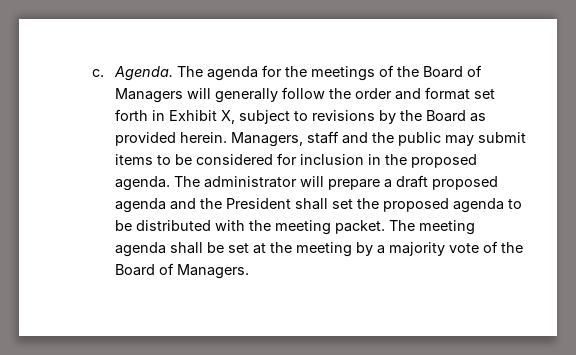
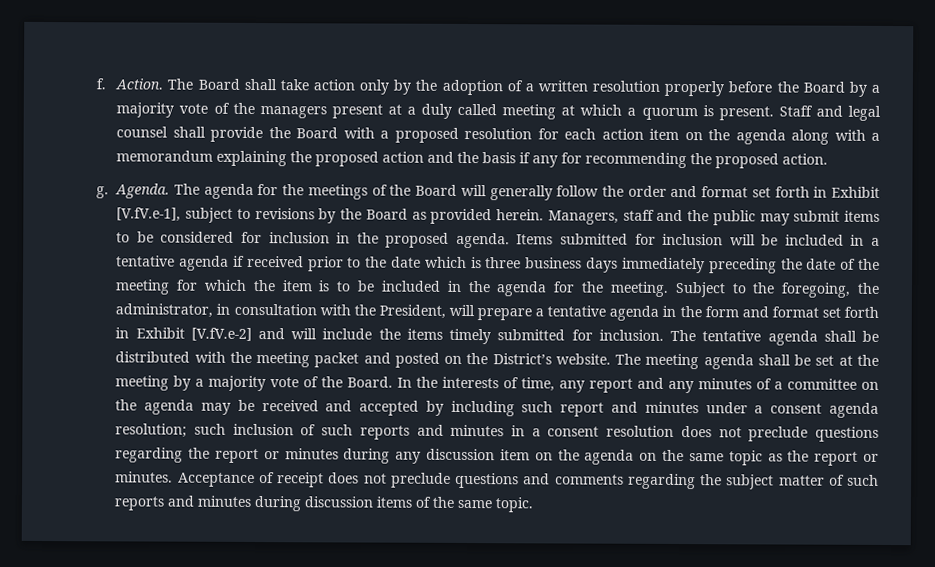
- c.
+ f. Action. The Board shall take action only by the adoption of a written resolution properly before the Board by a majority vote of the managers present at a duly called meeting at which a quorum is present. Staff and legal counsel shall provide the Board with a proposed resolution for each action item on the agenda along with a memorandum explaining the proposed action and the basis if any for recommending the proposed action.
+ g.
- The agenda for the meetings of the Board of Managers will generally follow the order and format set forth in Exhibit X, subject to revisions by the Board as provided herein.
+ The agenda for the meetings of the Board will generally follow the order and format set forth in Exhibit [V.fV.e-1], subject to revisions by the Board as provided herein.
- The administrator will prepare a draft proposed agenda and the President shall set the proposed agenda to be distributed with the meeting packet.
+ Items submitted for inclusion will be included in a tentative agenda if received prior to the date which is three business days immediately preceding the date of the meeting for which the item is to be included in the agenda for the meeting. Subject to the foregoing, the administrator, in consultation with the President, will prepare a tentative agenda in the form and format set forth in Exhibit [V.fV.e-2] and will include the items timely submitted for inclusion. The tentative agenda shall be distributed with the meeting packet and posted on the District’s website.
- The meeting agenda shall be set at the meeting by a majority vote of the Board of Managers.
+ The meeting agenda shall be set at the meeting by a majority vote of the Board. In the interests of time, any report and any minutes of a committee on the agenda may be received and accepted by including such report and minutes under a consent agenda resolution; such inclusion of such reports and minutes in a consent resolution does not preclude questions regarding the report or minutes during any discussion item on the agenda on the same topic as the report or minutes. Acceptance of receipt does not preclude questions and comments regarding the subject matter of such reports and minutes during discussion items of the same topic.

